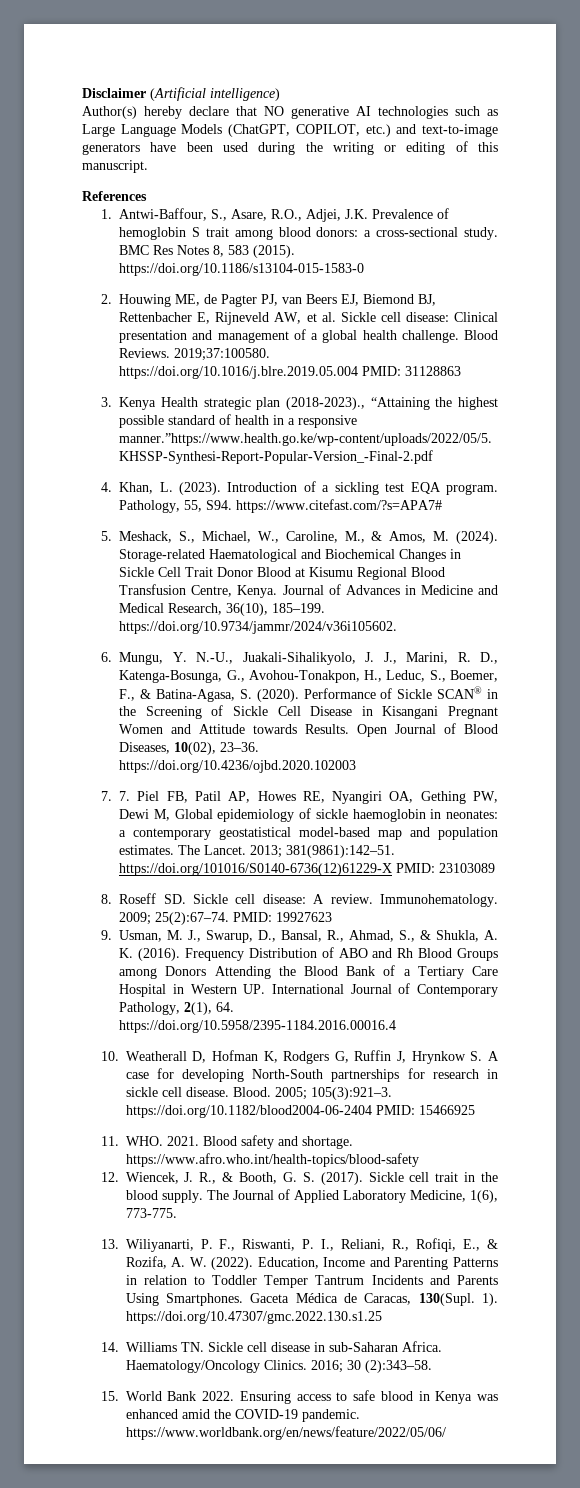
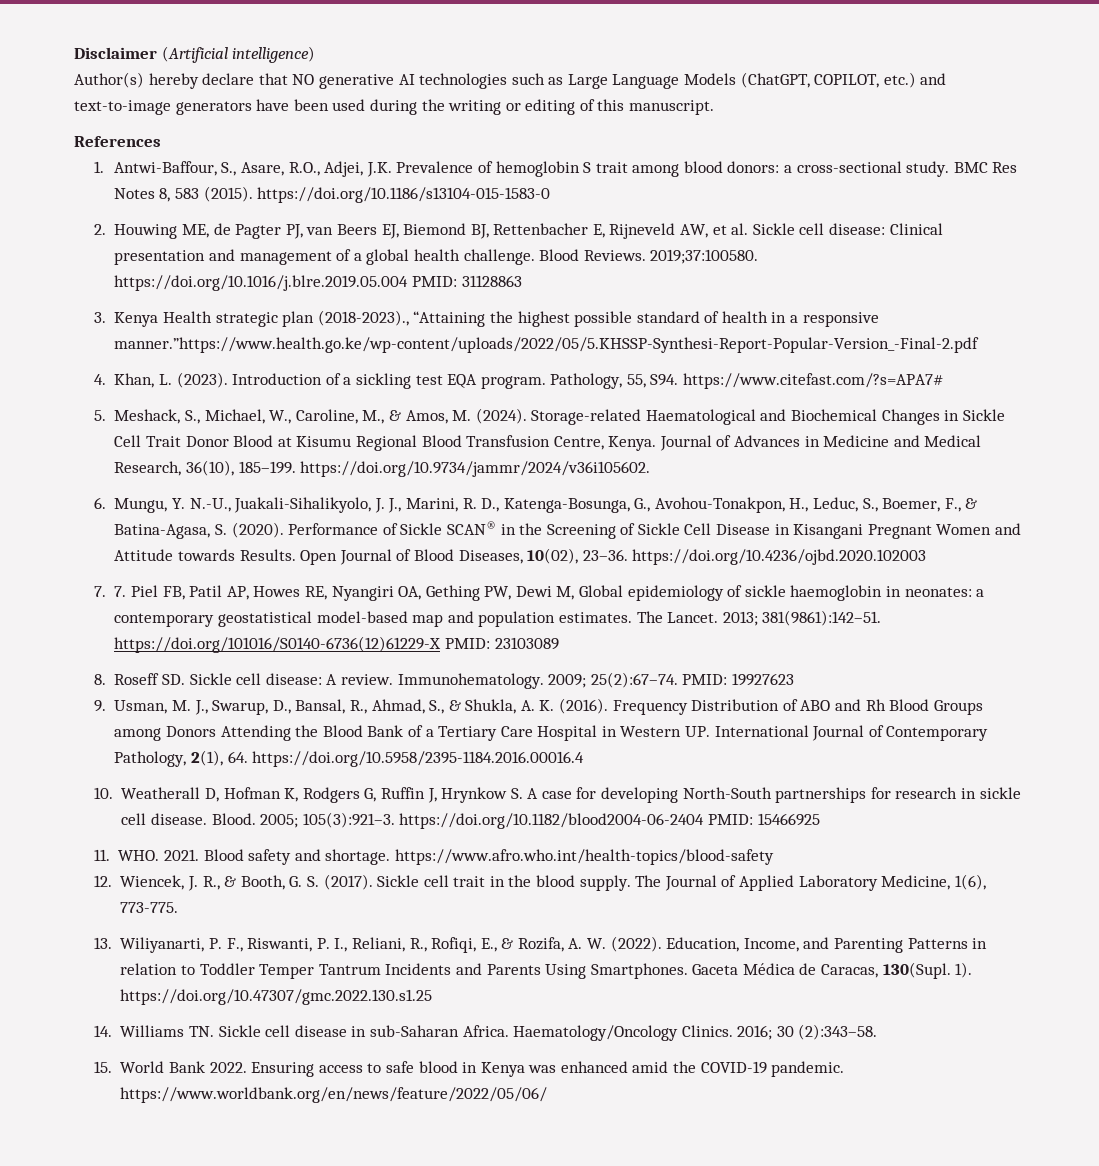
- Education, Income and Parenting Patterns in relation to Toddler Temper Tantrum Incidents and Parents Using Smartphones.
+ Education, Income, and Parenting Patterns in relation to Toddler Temper Tantrum Incidents and Parents Using Smartphones.

